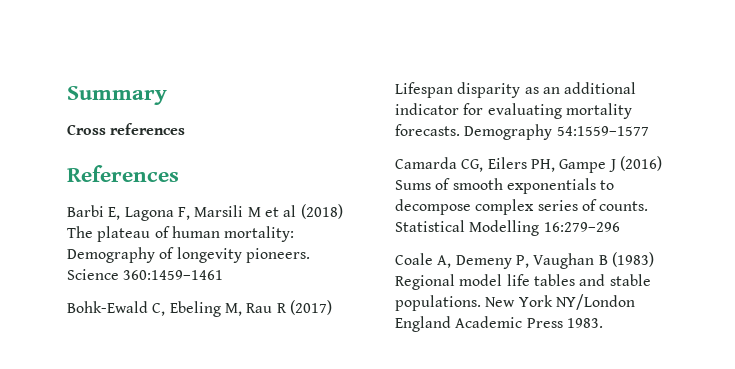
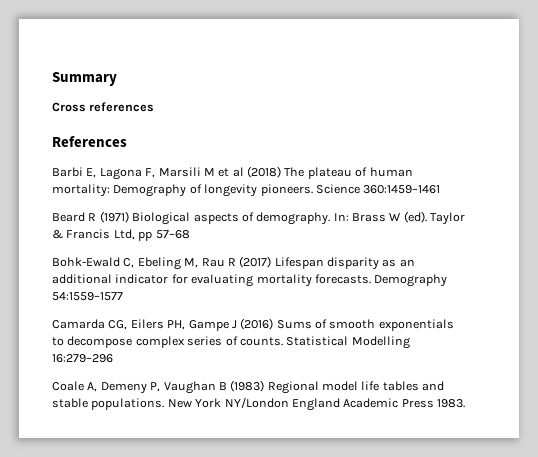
+ Beard R (1971) Biological aspects of demography. In: Brass W (ed). Taylor & Francis Ltd, pp 57–68

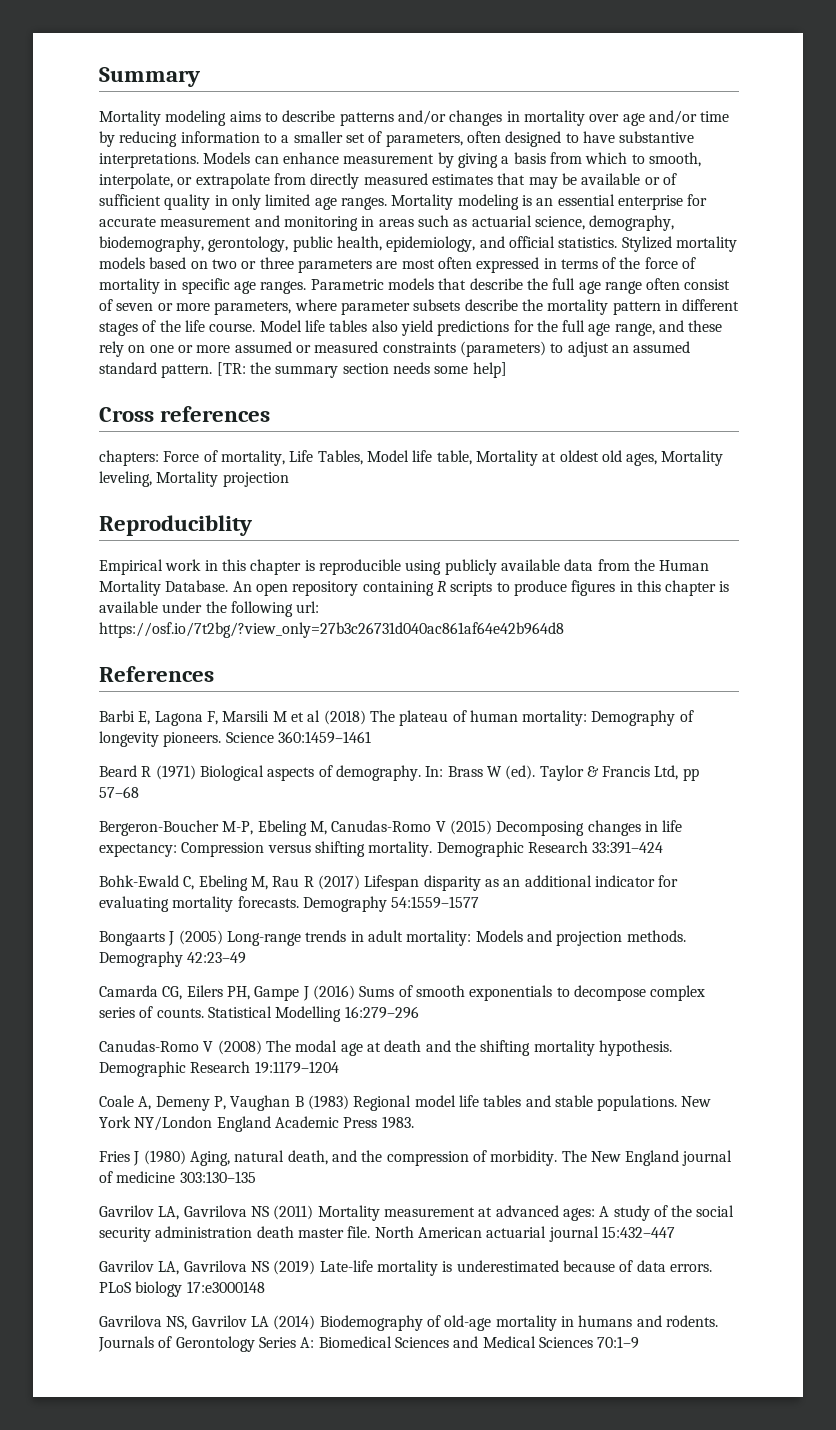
+ Mortality modeling aims to describe patterns and/or changes in mortality over age and/or time by reducing information to a smaller set of parameters, often designed to have substantive interpretations. Models can enhance measurement by giving a basis from which to smooth, interpolate, or extrapolate from directly measured estimates that may be available or of sufficient quality in only limited age ranges. Mortality modeling is an essential enterprise for accurate measurement and monitoring in areas such as actuarial science, demography, biodemography, gerontology, public health, epidemiology, and official statistics. Stylized mortality models based on two or three parameters are most often expressed in terms of the force of mortality in specific age ranges. Parametric models that describe the full age range often consist of seven or more parameters, where parameter subsets describe the mortality pattern in different stages of the life course. Model life tables also yield predictions for the full age range, and these rely on one or more assumed or measured constraints (parameters) to adjust an assumed standard pattern. [TR: the summary section needs some help]
  Cross references
+ chapters: Force of mortality, Life Tables, Model life table, Mortality at oldest old ages, Mortality leveling, Mortality projection
+ Reproduciblity
+ Empirical work in this chapter is reproducible using publicly available data from the Human Mortality Database. An open repository containing R scripts to produce figures in this chapter is available under the following url: https://osf.io/7t2bg/?view_only=27b3c26731d040ac861af64e42b964d8
+ Bergeron-Boucher M-P, Ebeling M, Canudas-Romo V (2015) Decomposing changes in life expectancy: Compression versus shifting mortality. Demographic Research 33:391–424
+ Bongaarts J (2005) Long-range trends in adult mortality: Models and projection methods. Demography 42:23–49
+ Canudas-Romo V (2008) The modal age at death and the shifting mortality hypothesis. Demographic Research 19:1179–1204
+ Fries J (1980) Aging, natural death, and the compression of morbidity. The New England journal of medicine 303:130–135
+ Gavrilov LA, Gavrilova NS (2011) Mortality measurement at advanced ages: A study of the social security administration death master file. North American actuarial journal 15:432–447
+ Gavrilov LA, Gavrilova NS (2019) Late-life mortality is underestimated because of data errors. PLoS biology 17:e3000148
+ Gavrilova NS, Gavrilov LA (2014) Biodemography of old-age mortality in humans and rodents. Journals of Gerontology Series A: Biomedical Sciences and Medical Sciences 70:1–9

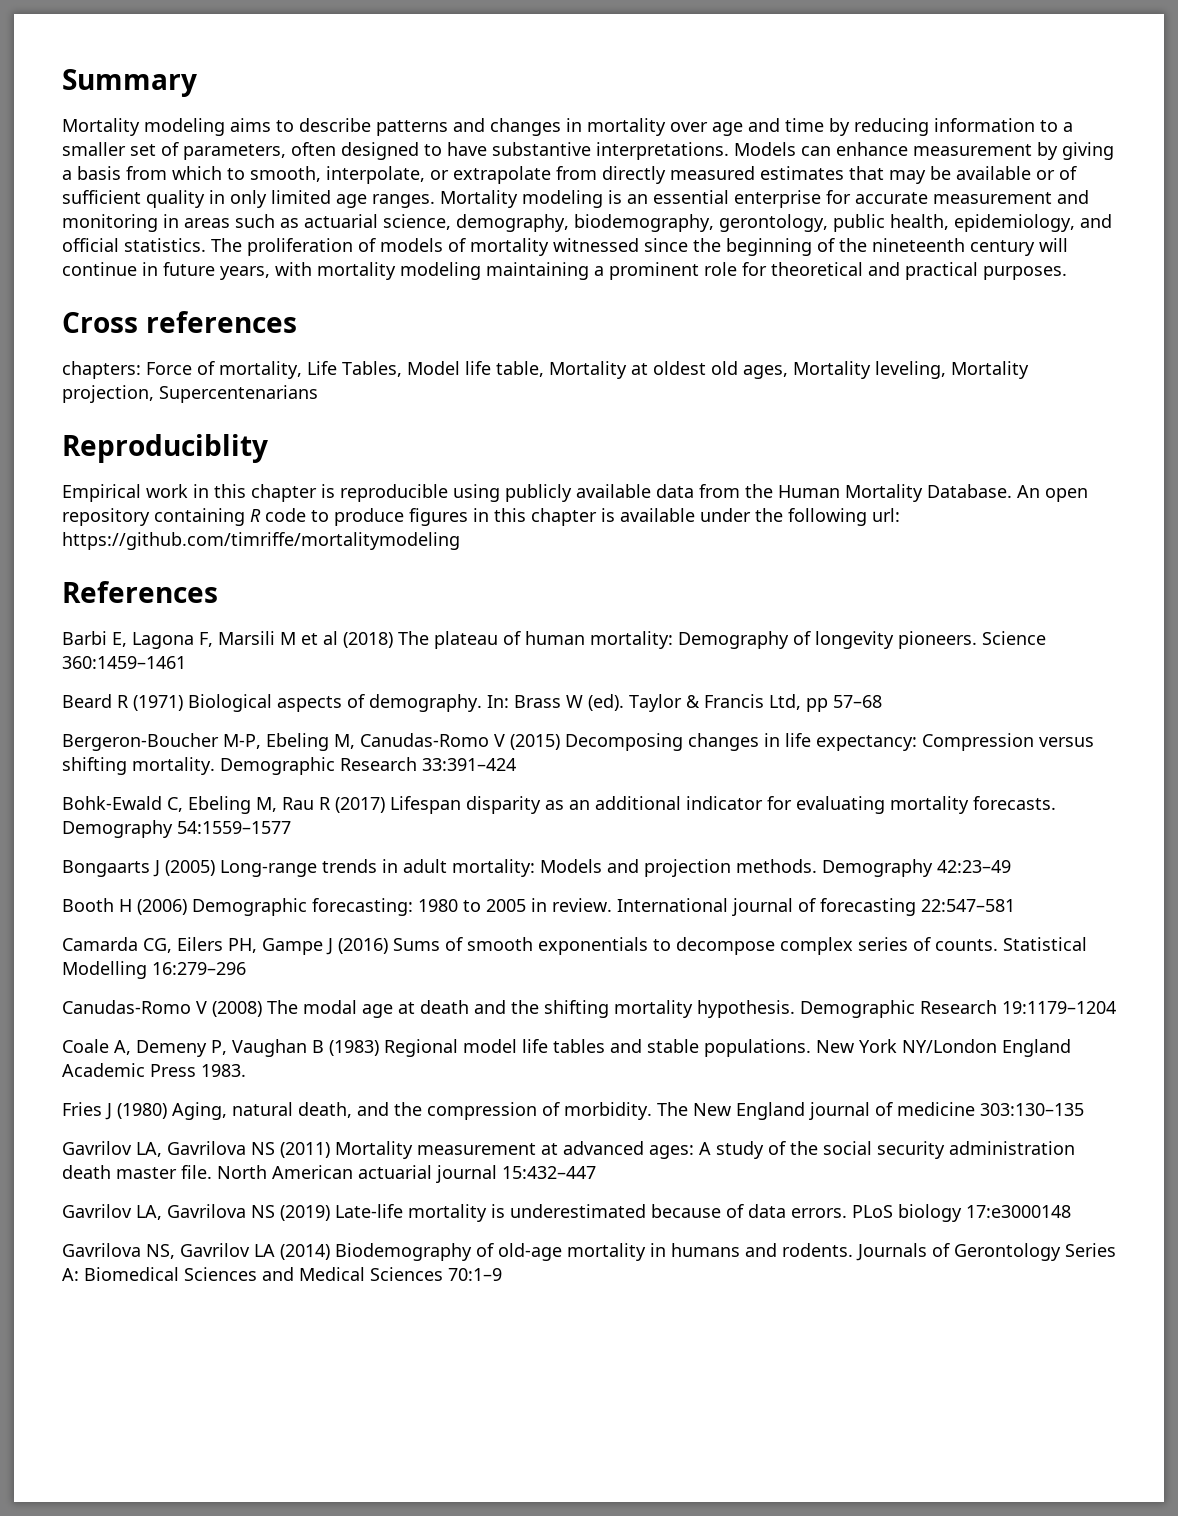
- Mortality modeling aims to describe patterns and/or changes in mortality over age and/or time by reducing information to a smaller set of parameters, often designed to have substantive interpretations.
+ Mortality modeling aims to describe patterns and changes in mortality over age and time by reducing information to a smaller set of parameters, often designed to have substantive interpretations.
- Stylized mortality models based on two or three parameters are most often expressed in terms of the force of mortality in specific age ranges. Parametric models that describe the full age range often consist of seven or more parameters, where parameter subsets describe the mortality pattern in different stages of the life course. Model life tables also yield predictions for the full age range, and these rely on one or more assumed or measured constraints (parameters) to adjust an assumed standard pattern. [TR: the summary section needs some help]
+ The proliferation of models of mortality witnessed since the beginning of the nineteenth century will continue in future years, with mortality modeling maintaining a prominent role for theoretical and practical purposes.
- chapters: Force of mortality, Life Tables, Model life table, Mortality at oldest old ages, Mortality leveling, Mortality projection
+ chapters: Force of mortality, Life Tables, Model life table, Mortality at oldest old ages, Mortality leveling, Mortality projection, Supercentenarians
- An open repository containing R scripts to produce figures in this chapter is available under the following url: https://osf.io/7t2bg/?view_only=27b3c26731d040ac861af64e42b964d8
+ An open repository containing R code to produce figures in this chapter is available under the following url: https://github.com/timriffe/mortalitymodeling
+ Booth H (2006) Demographic forecasting: 1980 to 2005 in review. International journal of forecasting 22:547–581

